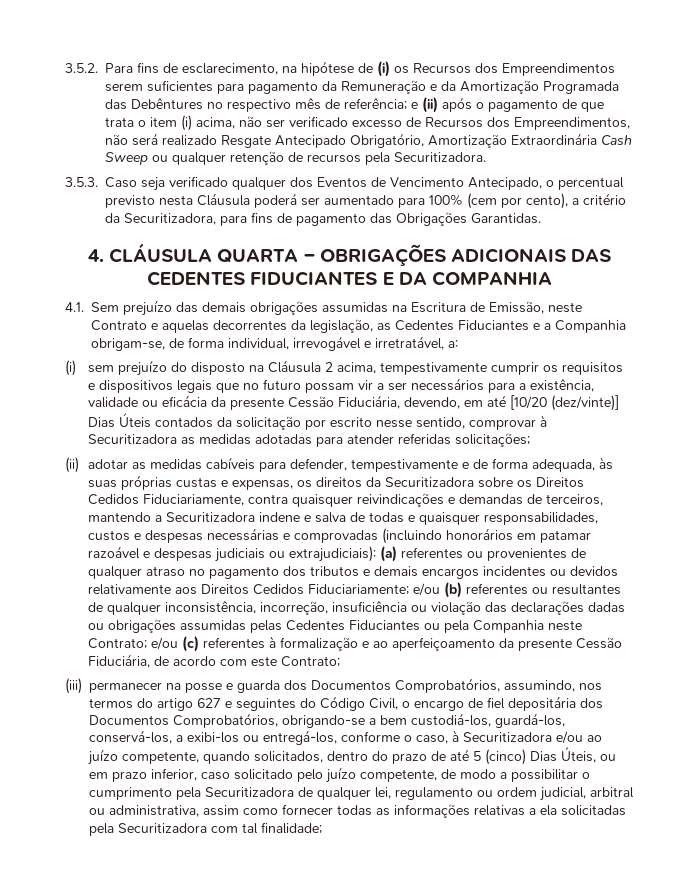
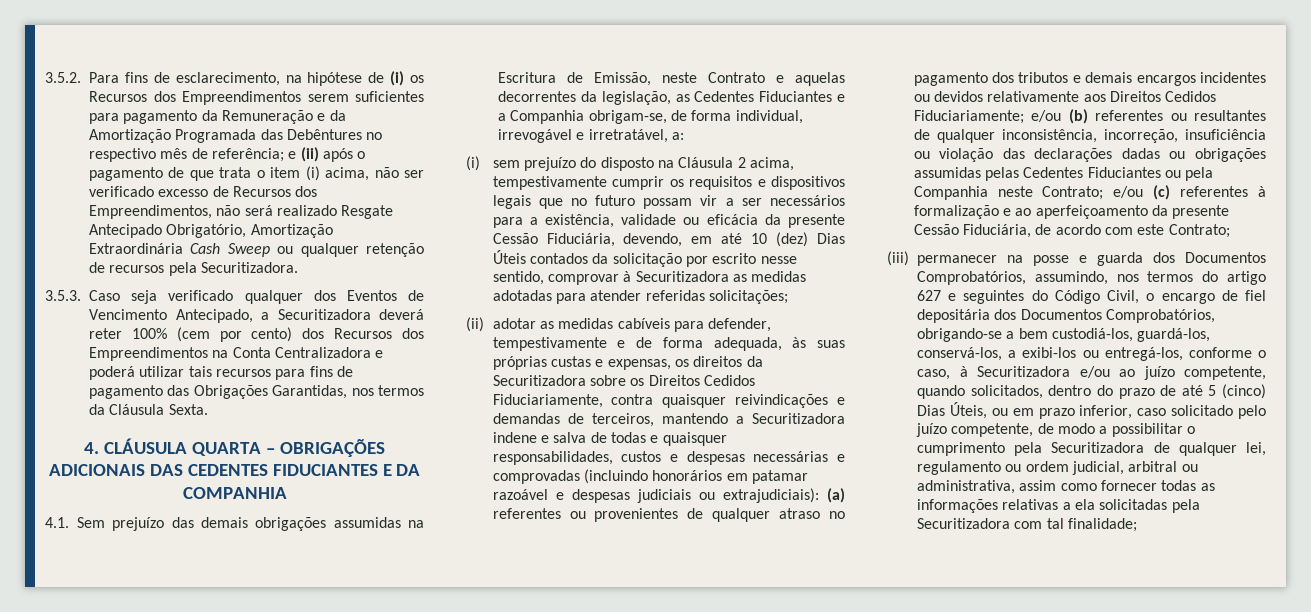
- 3.5.3. Caso seja verificado qualquer dos Eventos de Vencimento Antecipado, o percentual previsto nesta Cláusula poderá ser aumentado para 100% (cem por cento), a critério da Securitizadora, para fins de pagamento das Obrigações Garantidas.
+ 3.5.3. Caso seja verificado qualquer dos Eventos de Vencimento Antecipado, a Securitizadora deverá reter 100% (cem por cento) dos Recursos dos Empreendimentos na Conta Centralizadora e poderá utilizar tais recursos para fins de pagamento das Obrigações Garantidas, nos termos da Cláusula Sexta.
- (i) sem prejuízo do disposto na Cláusula 2 acima, tempestivamente cumprir os requisitos e dispositivos legais que no futuro possam vir a ser necessários para a existência, validade ou eficácia da presente Cessão Fiduciária, devendo, em até [10/20 (dez/vinte)] Dias Úteis contados da solicitação por escrito nesse sentido, comprovar à Securitizadora as medidas adotadas para atender referidas solicitações;
+ (i) sem prejuízo do disposto na Cláusula 2 acima, tempestivamente cumprir os requisitos e dispositivos legais que no futuro possam vir a ser necessários para a existência, validade ou eficácia da presente Cessão Fiduciária, devendo, em até 10 (dez) Dias Úteis contados da solicitação por escrito nesse sentido, comprovar à Securitizadora as medidas adotadas para atender referidas solicitações;

